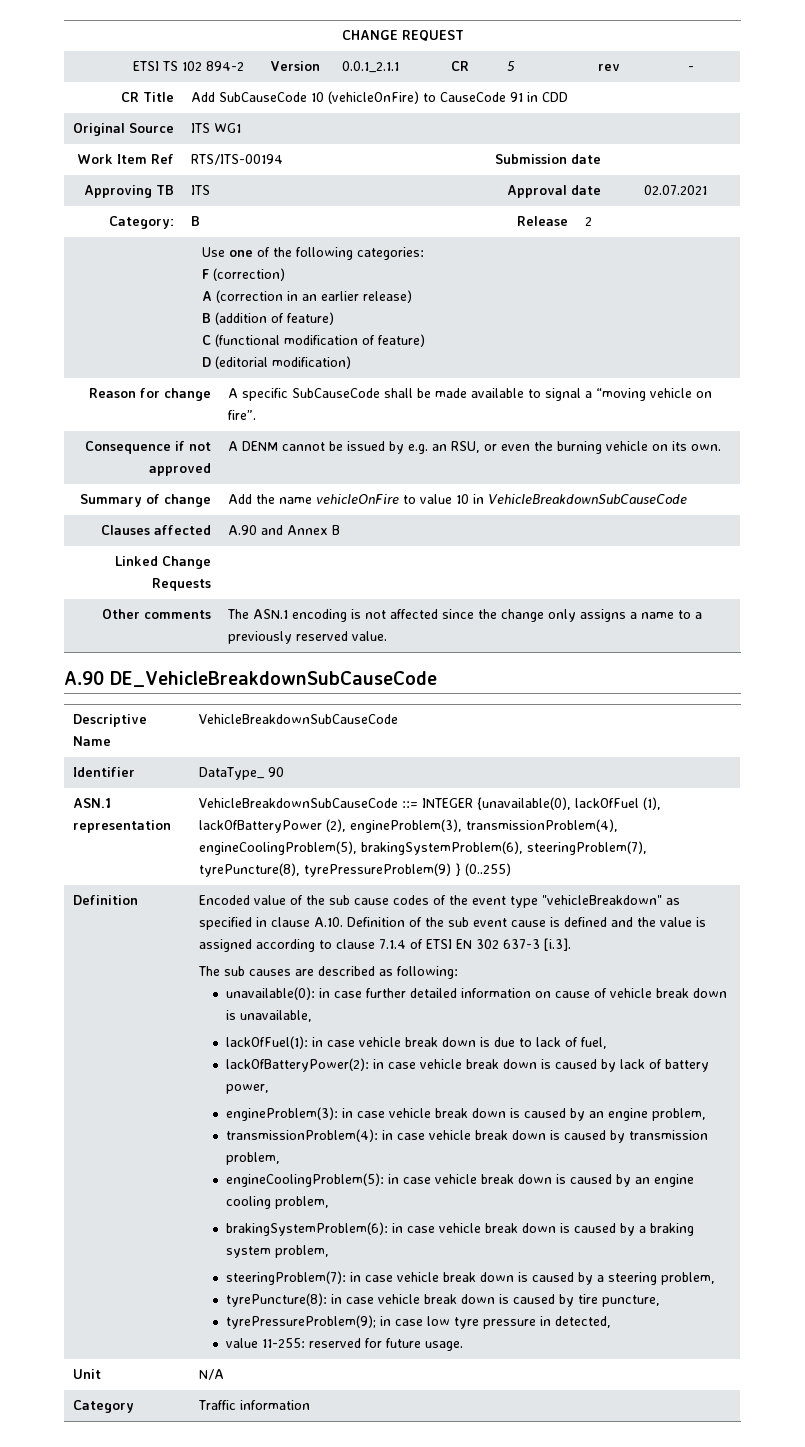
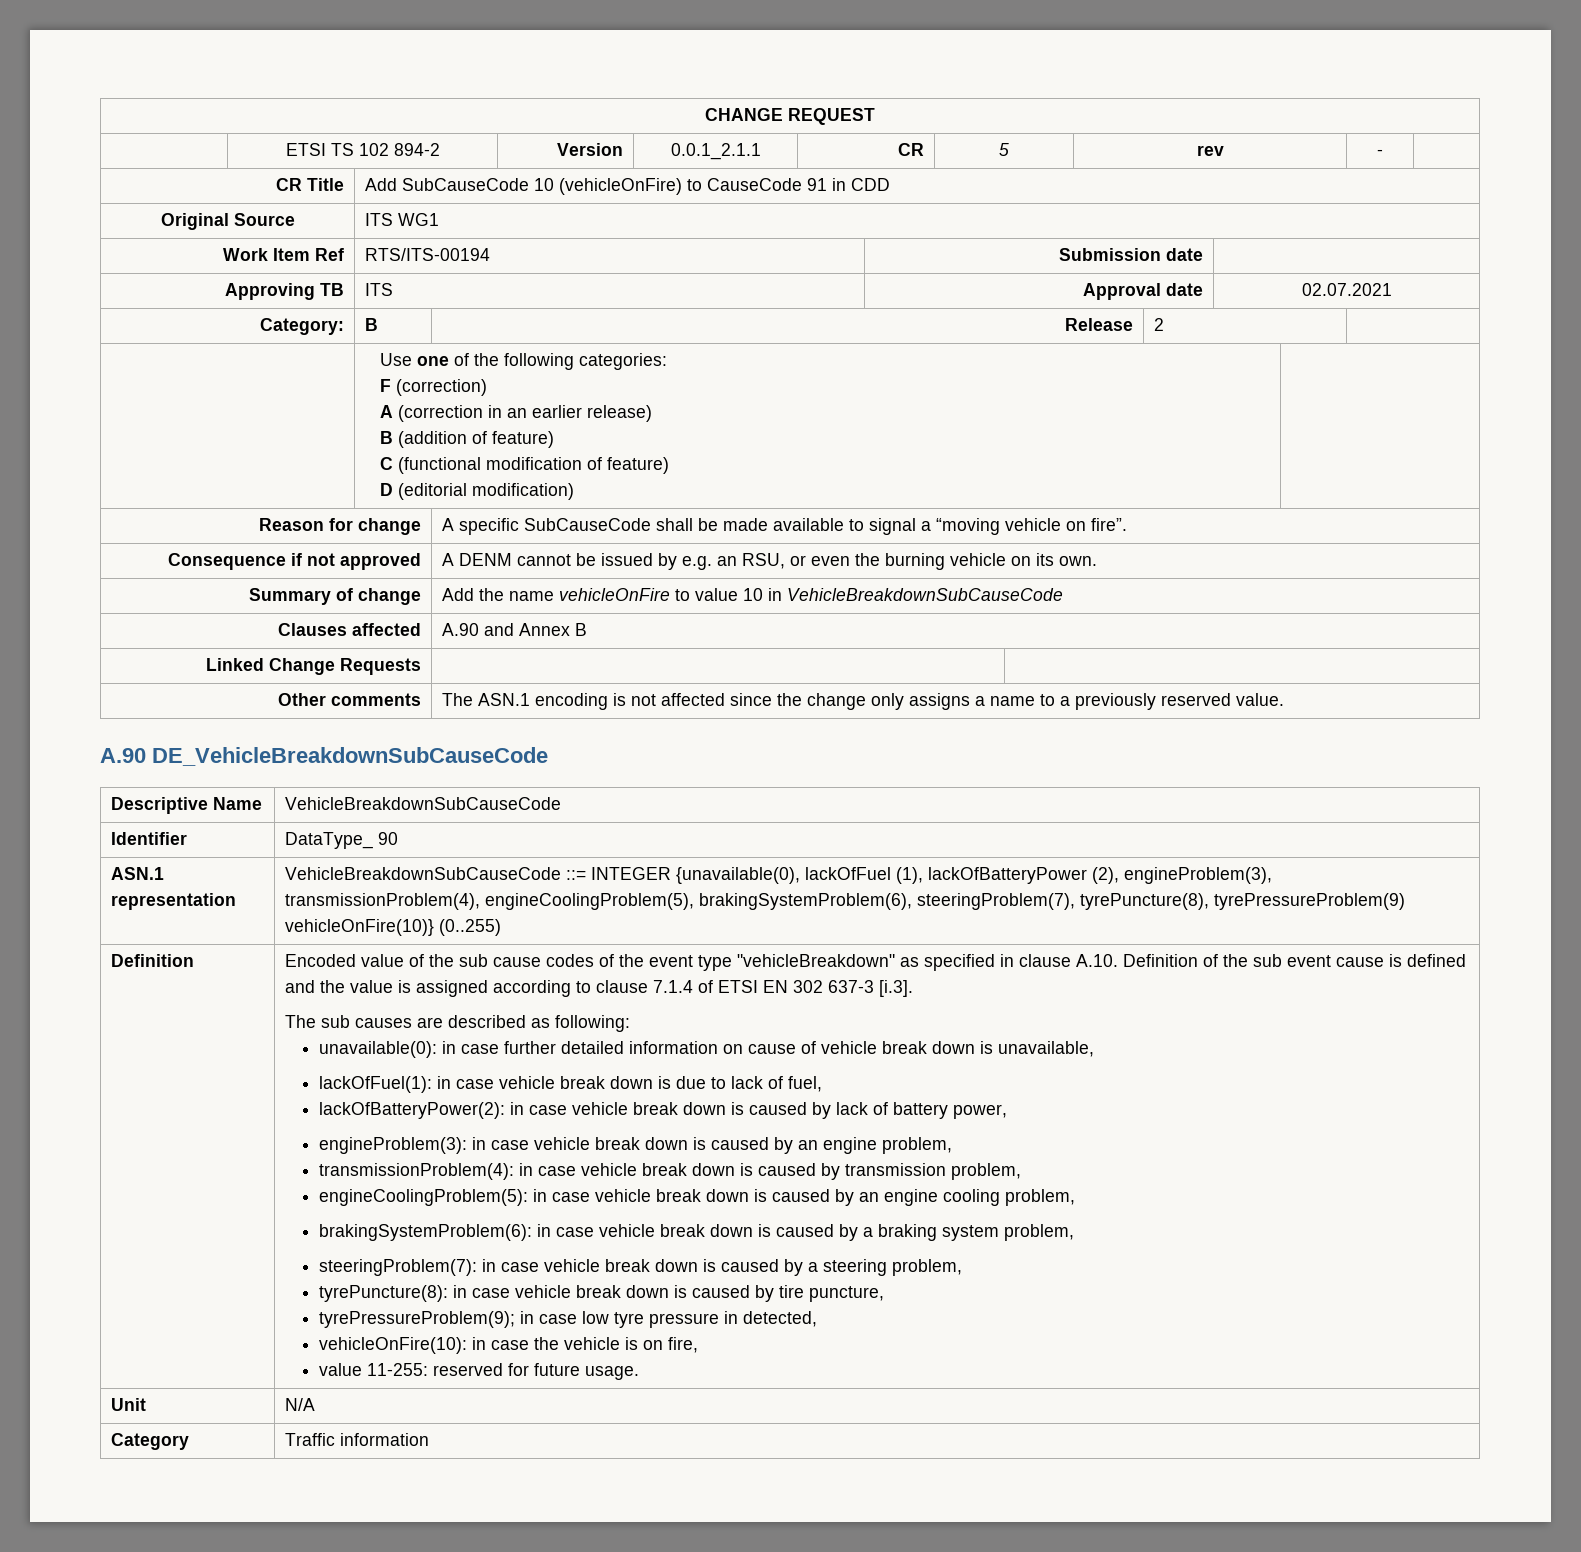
- ASN.1 representation | VehicleBreakdownSubCauseCode ::= INTEGER {unavailable(0), lackOfFuel (1), lackOfBatteryPower (2), engineProblem(3), transmissionProblem(4), engineCoolingProblem(5), brakingSystemProblem(6), steeringProblem(7), tyrePuncture(8), tyrePressureProblem(9) } (0..255)
+ ASN.1 representation | VehicleBreakdownSubCauseCode ::= INTEGER {unavailable(0), lackOfFuel (1), lackOfBatteryPower (2), engineProblem(3), transmissionProblem(4), engineCoolingProblem(5), brakingSystemProblem(6), steeringProblem(7), tyrePuncture(8), tyrePressureProblem(9) vehicleOnFire(10)} (0..255)
+ vehicleOnFire(10): in case the vehicle is on fire,

